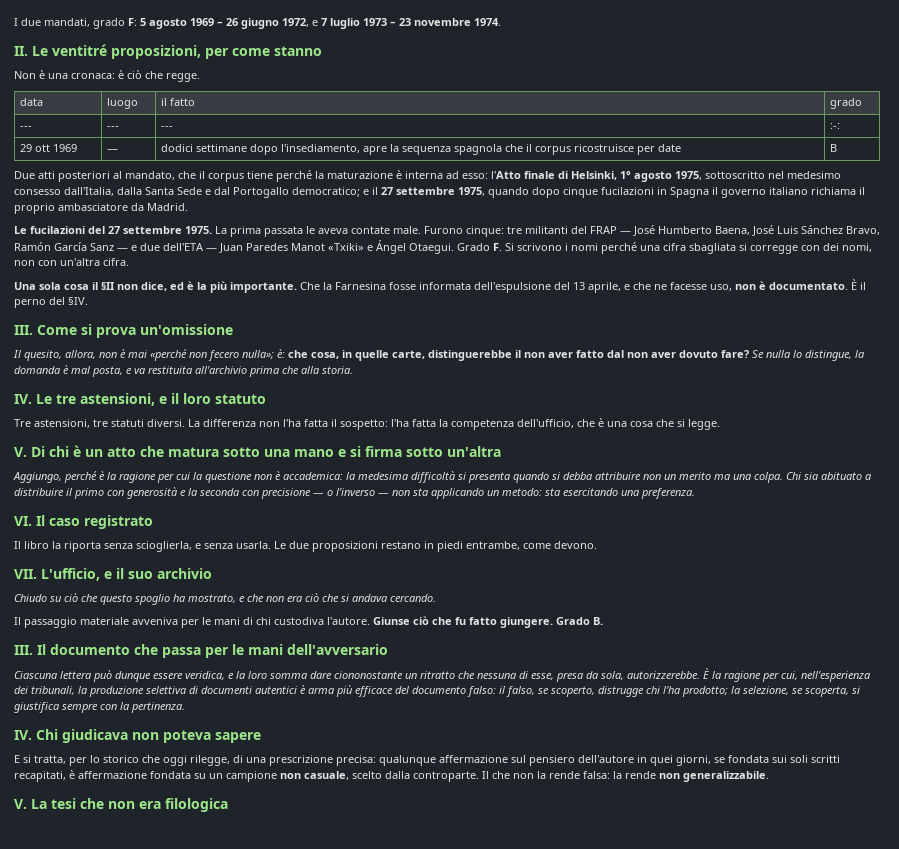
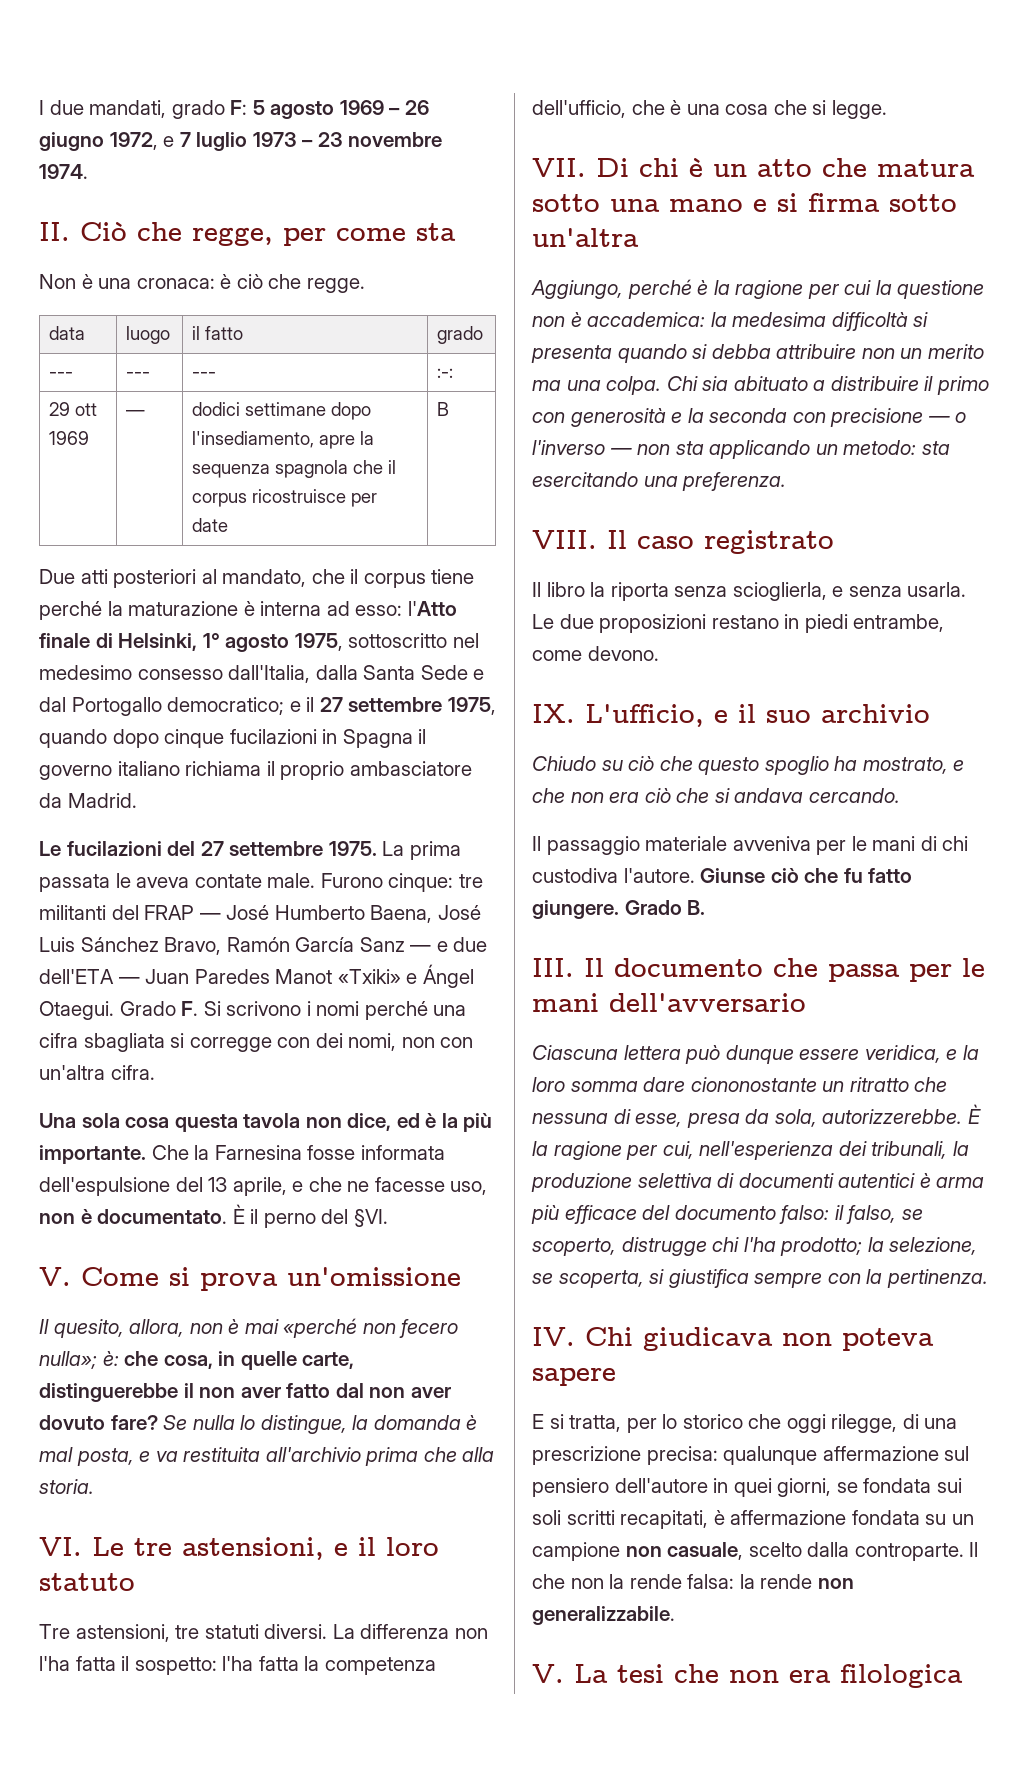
- II. Le ventitré proposizioni, per come stanno
+ II. Ciò che regge, per come sta
- Una sola cosa il §II non dice, ed è la più importante.
+ Una sola cosa questa tavola non dice, ed è la più importante.
- È il perno del §IV.
- III. Come si prova un'omissione
+ È il perno del §VI.
+ V. Come si prova un'omissione
- IV. Le tre astensioni, e il loro statuto
+ VI. Le tre astensioni, e il loro statuto
- V. Di chi è un atto che matura sotto una mano e si firma sotto un'altra
+ VII. Di chi è un atto che matura sotto una mano e si firma sotto un'altra
- VI. Il caso registrato
+ VIII. Il caso registrato
- VII. L'ufficio, e il suo archivio
+ IX. L'ufficio, e il suo archivio

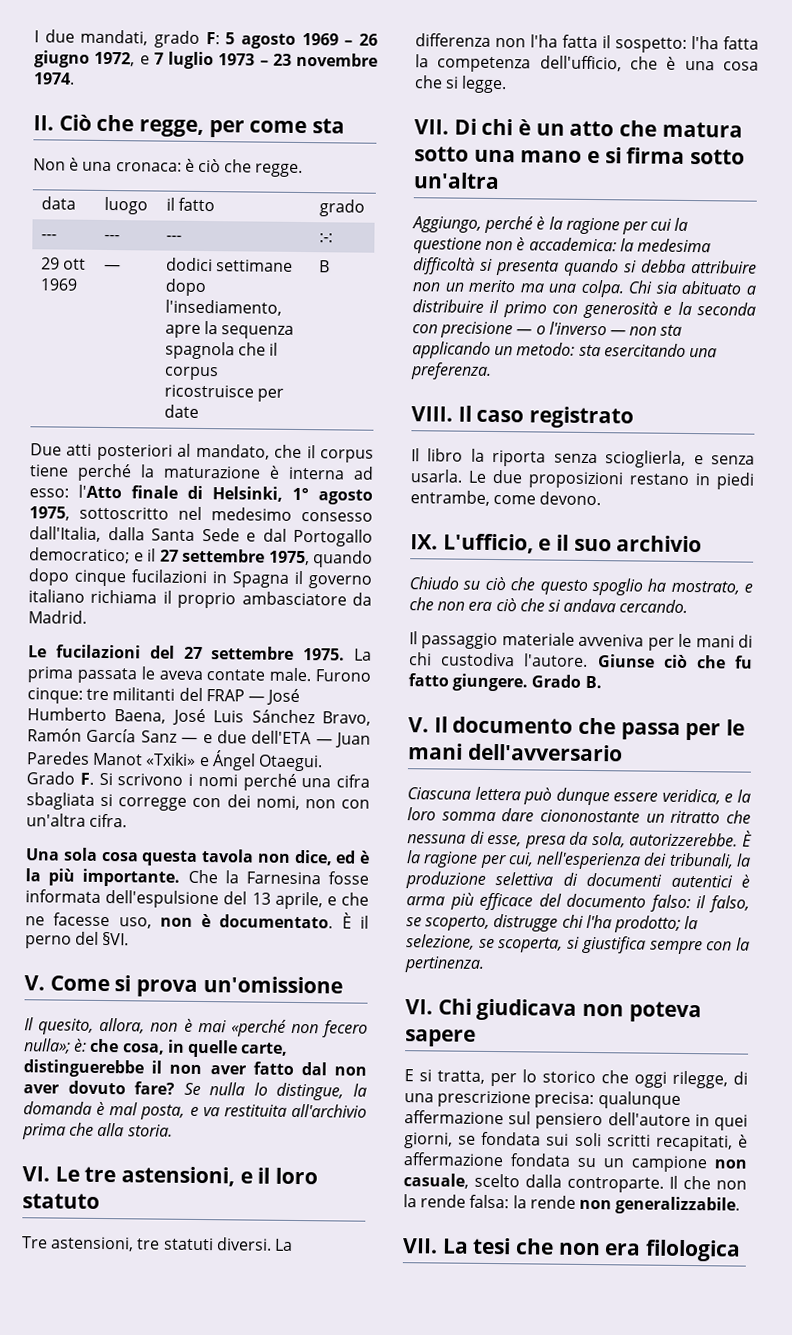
- III. Il documento che passa per le mani dell'avversario
+ V. Il documento che passa per le mani dell'avversario
- IV. Chi giudicava non poteva sapere
+ VI. Chi giudicava non poteva sapere
- V. La tesi che non era filologica
+ VII. La tesi che non era filologica

